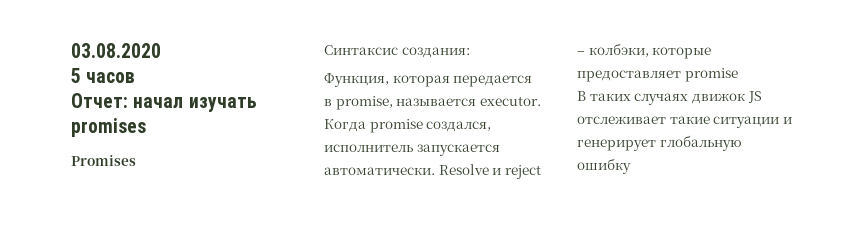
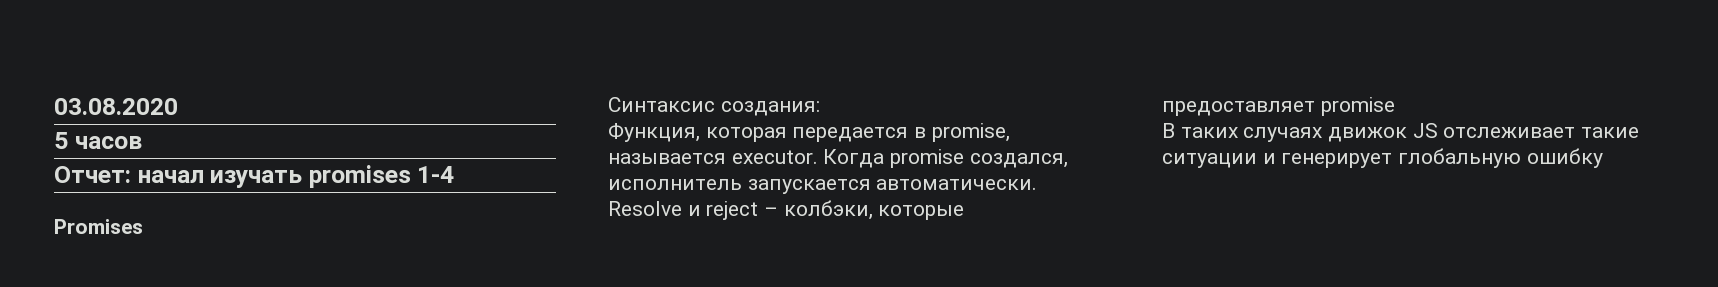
- Отчет: начал изучать promises
+ Отчет: начал изучать promises 1-4

